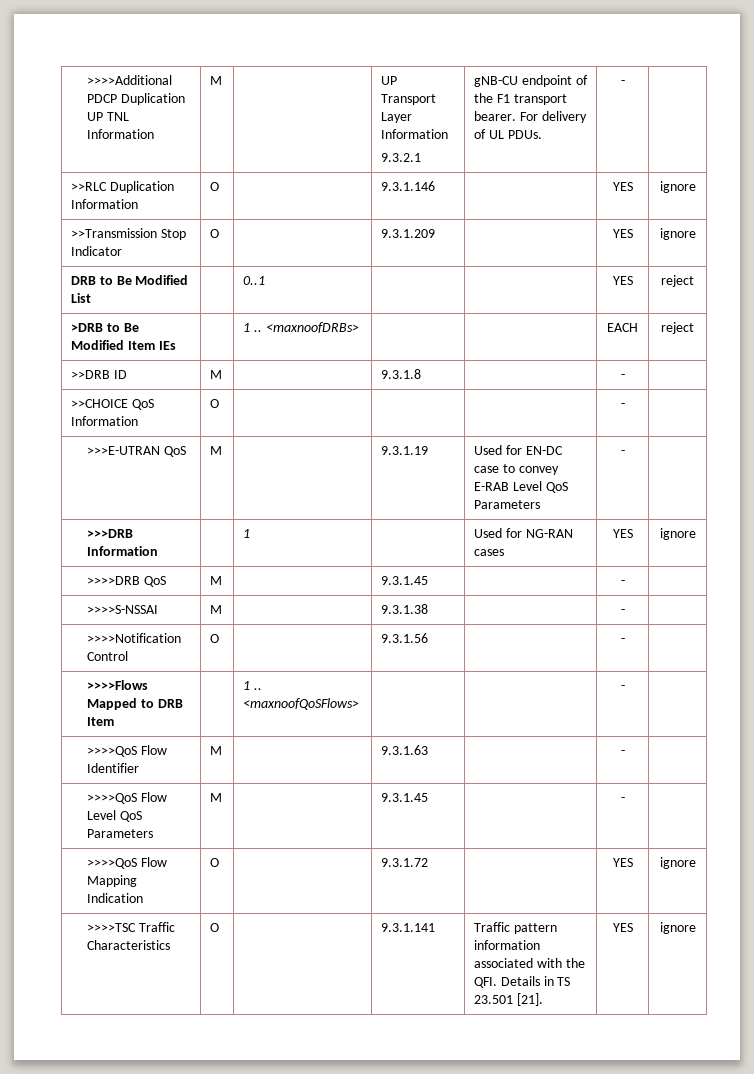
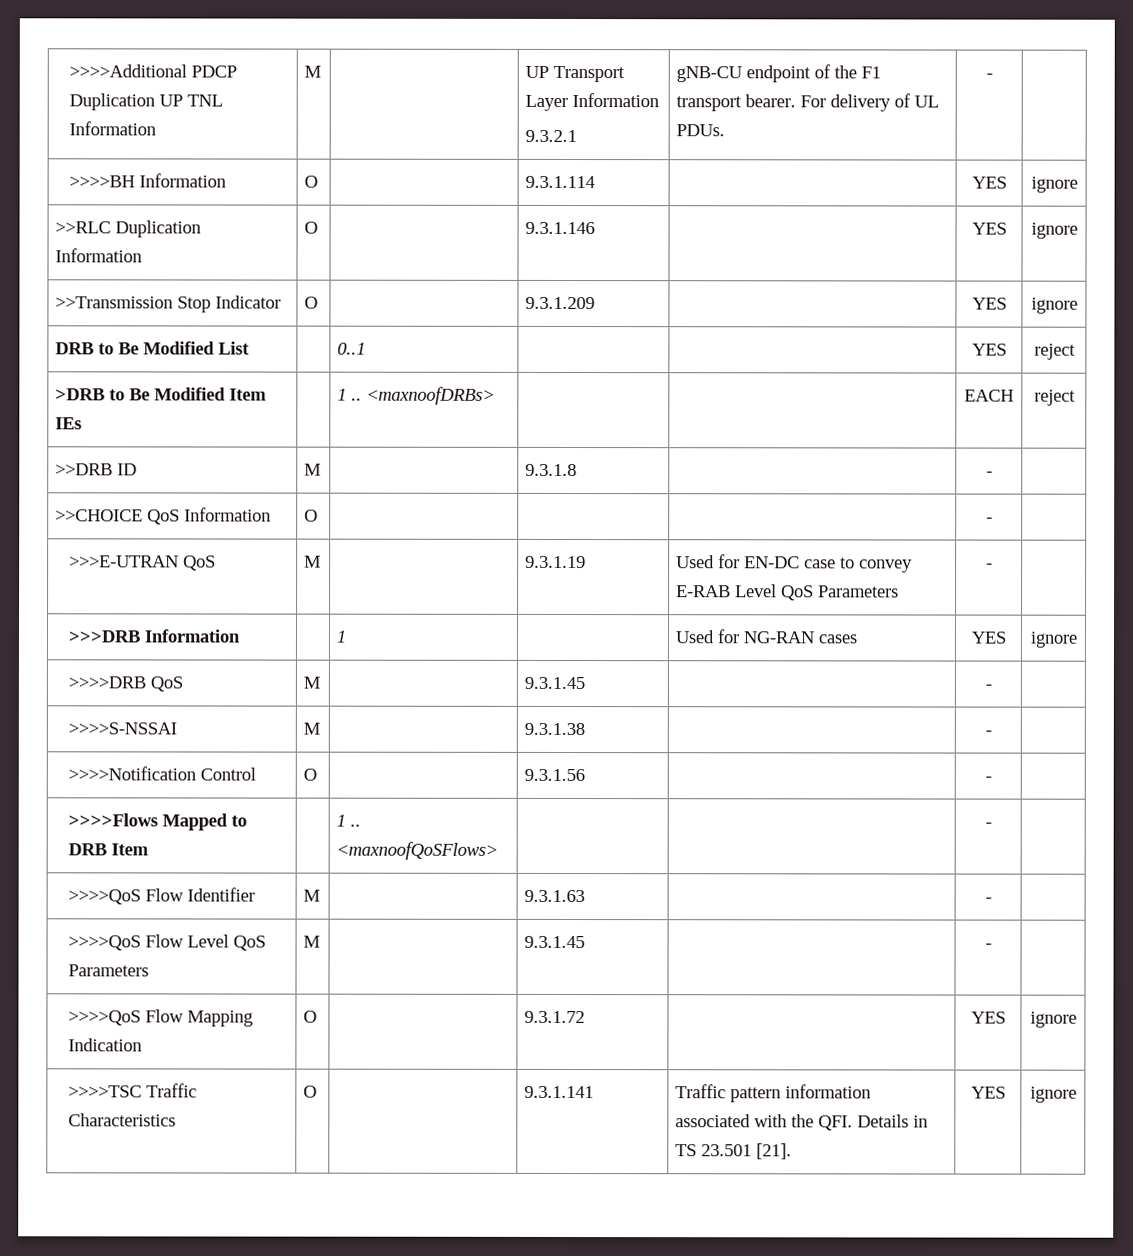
+ >>>>BH Information | O | | 9.3.1.114 | | YES | ignore

